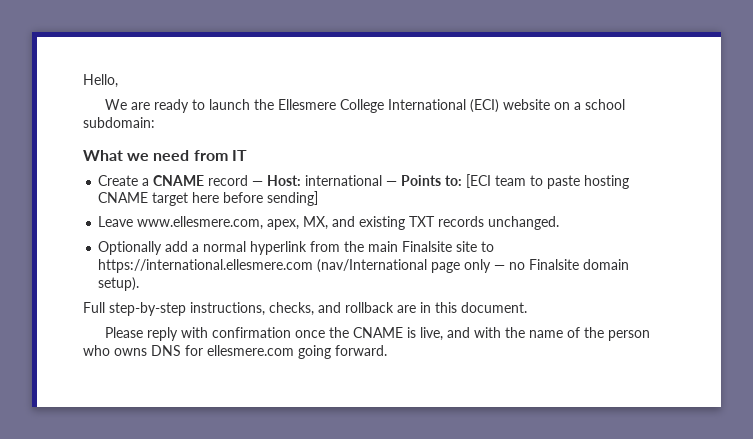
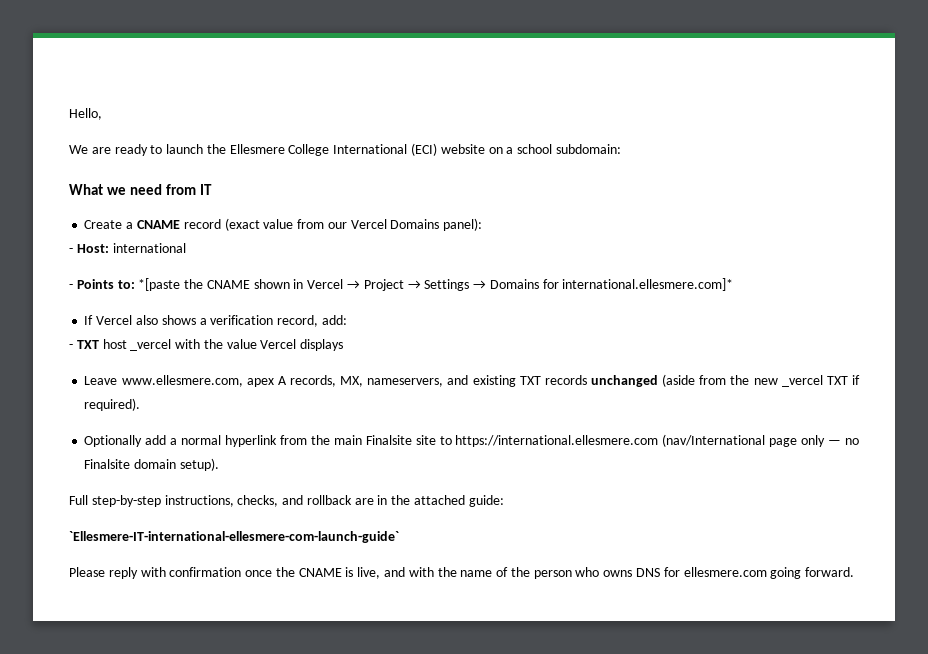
- Create a CNAME record — Host: international — Points to: [ECI team to paste hosting CNAME target here before sending]
- Leave www.ellesmere.com, apex, MX, and existing TXT records unchanged.
+ Create a CNAME record (exact value from our Vercel Domains panel):
+ - Host: international
+ - Points to: *[paste the CNAME shown in Vercel → Project → Settings → Domains for international.ellesmere.com]*
+ If Vercel also shows a verification record, add:
+ - TXT host _vercel with the value Vercel displays
+ Leave www.ellesmere.com, apex A records, MX, nameservers, and existing TXT records unchanged (aside from the new _vercel TXT if required).
- Full step-by-step instructions, checks, and rollback are in this document.
+ Full step-by-step instructions, checks, and rollback are in the attached guide:
+ `Ellesmere-IT-international-ellesmere-com-launch-guide`

